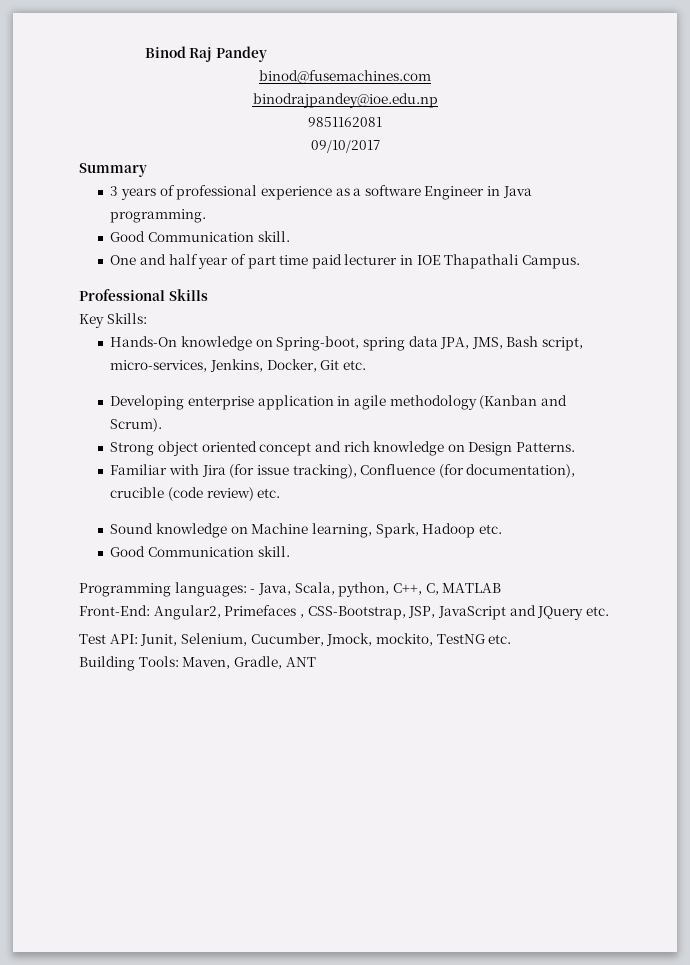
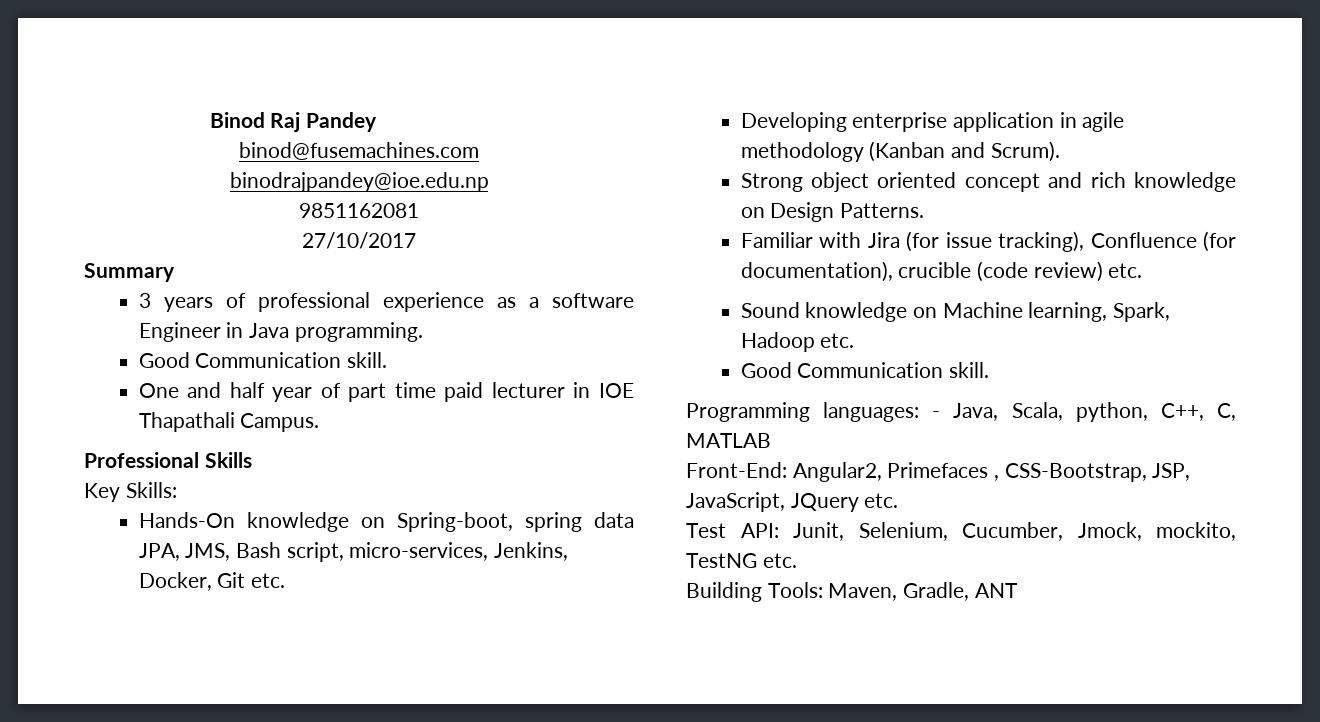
- 09/10/2017
+ 27/10/2017
- Front-End: Angular2, Primefaces , CSS-Bootstrap, JSP, JavaScript and JQuery etc.
+ Front-End: Angular2, Primefaces , CSS-Bootstrap, JSP, JavaScript, JQuery etc.

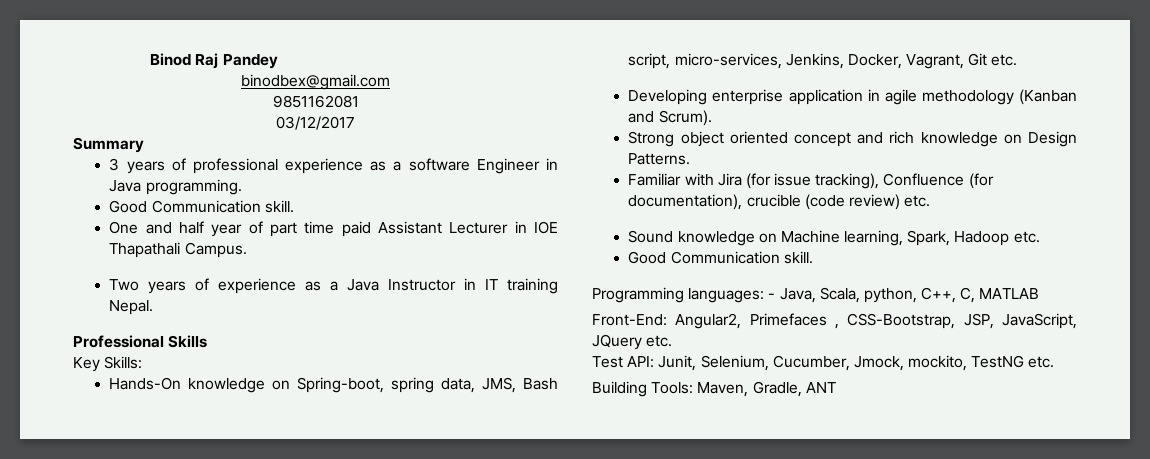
- binod@fusemachines.com
- binodrajpandey@ioe.edu.np
+ binodbex@gmail.com
- 27/10/2017
+ 03/12/2017
- One and half year of part time paid lecturer in IOE Thapathali Campus.
+ One and half year of part time paid Assistant Lecturer in IOE Thapathali Campus.
+ Two years of experience as a Java Instructor in IT training Nepal.
- Hands-On knowledge on Spring-boot, spring data JPA, JMS, Bash script, micro-services, Jenkins, Docker, Git etc.
+ Hands-On knowledge on Spring-boot, spring data, JMS, Bash script, micro-services, Jenkins, Docker, Vagrant, Git etc.

